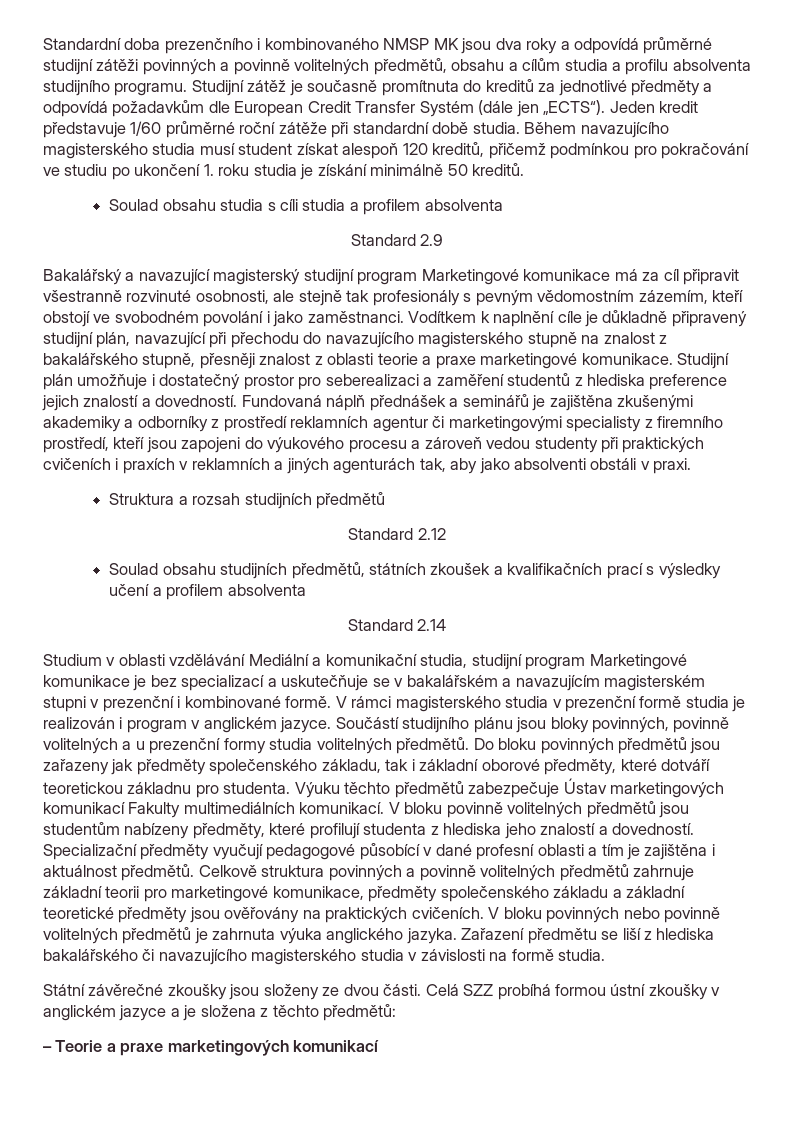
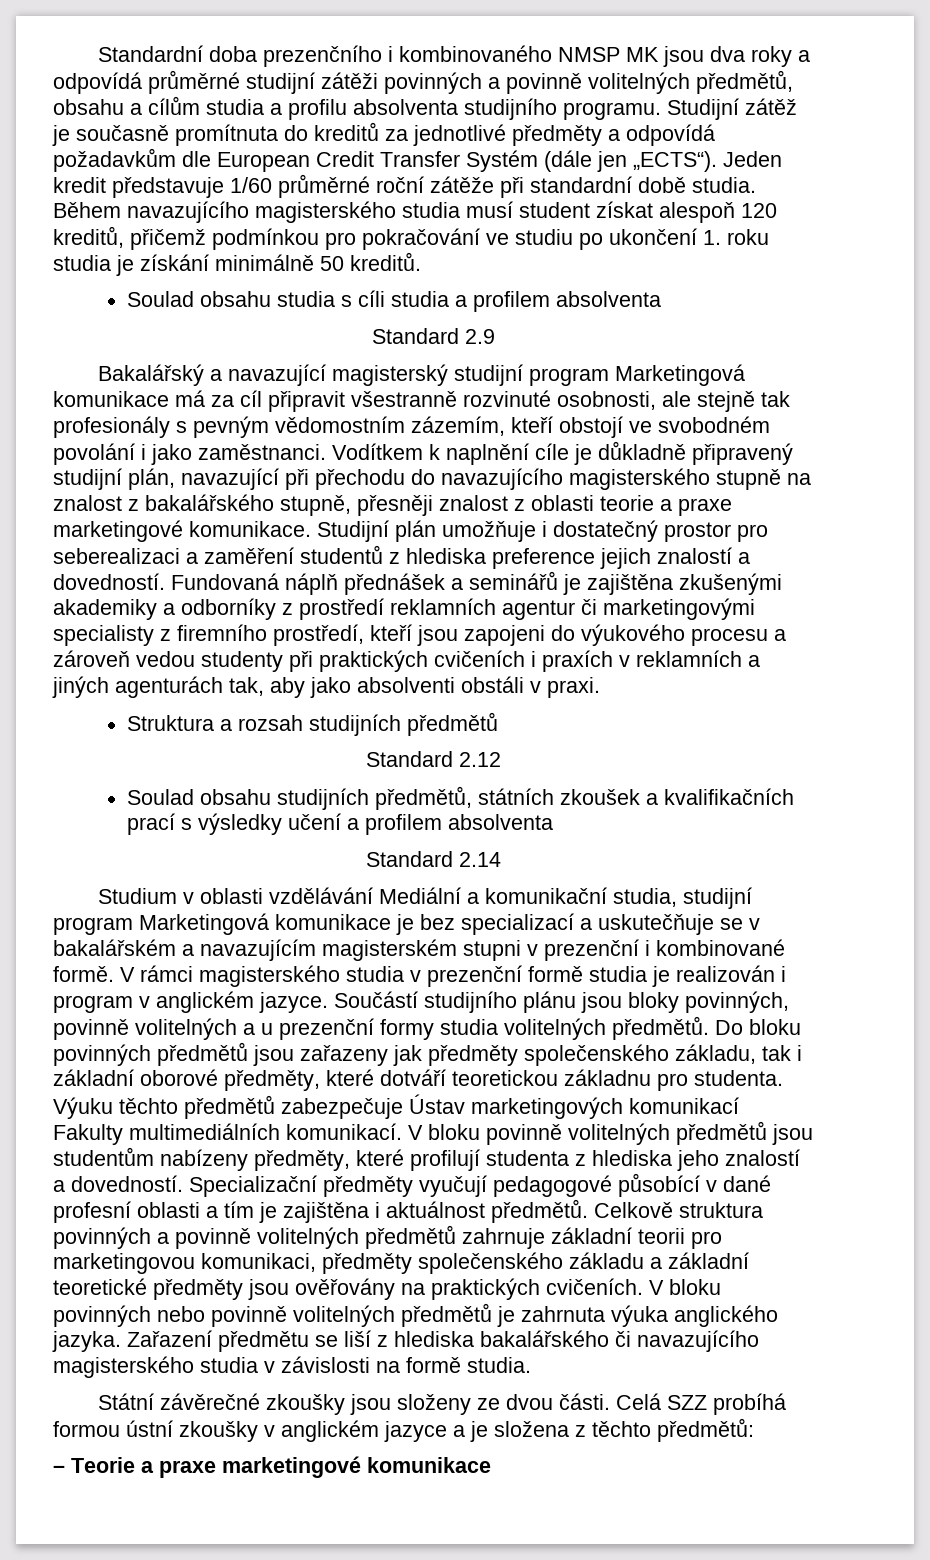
- Bakalářský a navazující magisterský studijní program Marketingové komunikace má za cíl připravit všestranně rozvinuté osobnosti, ale stejně tak profesionály s pevným vědomostním zázemím, kteří obstojí ve svobodném povolání i jako zaměstnanci.
+ Bakalářský a navazující magisterský studijní program Marketingová komunikace má za cíl připravit všestranně rozvinuté osobnosti, ale stejně tak profesionály s pevným vědomostním zázemím, kteří obstojí ve svobodném povolání i jako zaměstnanci.
- Studium v oblasti vzdělávání Mediální a komunikační studia, studijní program Marketingové komunikace je bez specializací a uskutečňuje se v bakalářském a navazujícím magisterském stupni v prezenční i kombinované formě.
+ Studium v oblasti vzdělávání Mediální a komunikační studia, studijní program Marketingová komunikace je bez specializací a uskutečňuje se v bakalářském a navazujícím magisterském stupni v prezenční i kombinované formě.
- Celkově struktura povinných a povinně volitelných předmětů zahrnuje základní teorii pro marketingové komunikace, předměty společenského základu a základní teoretické předměty jsou ověřovány na praktických cvičeních.
+ Celkově struktura povinných a povinně volitelných předmětů zahrnuje základní teorii pro marketingovou komunikaci, předměty společenského základu a základní teoretické předměty jsou ověřovány na praktických cvičeních.
- – Teorie a praxe marketingových komunikací
+ – Teorie a praxe marketingové komunikace

